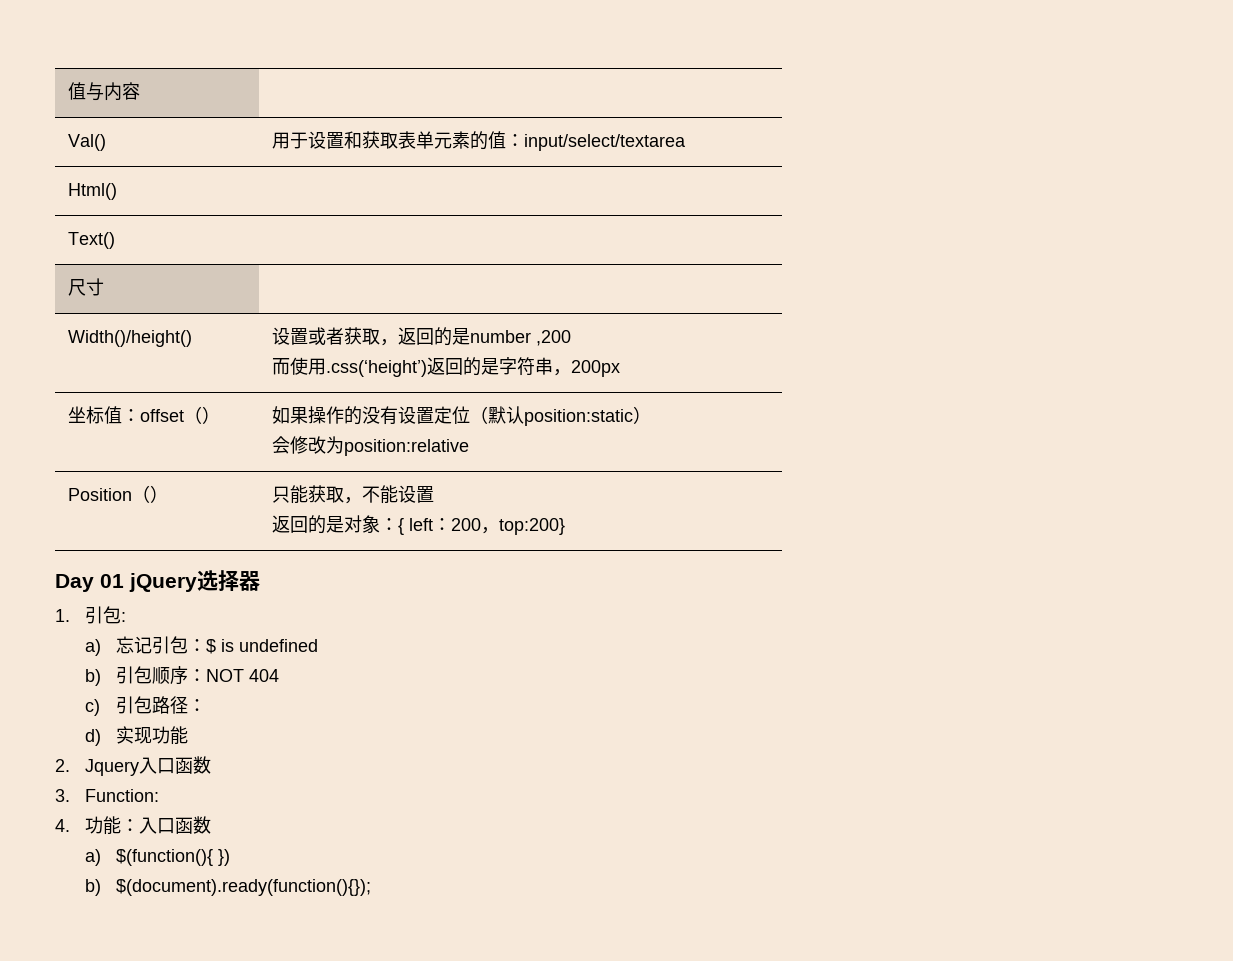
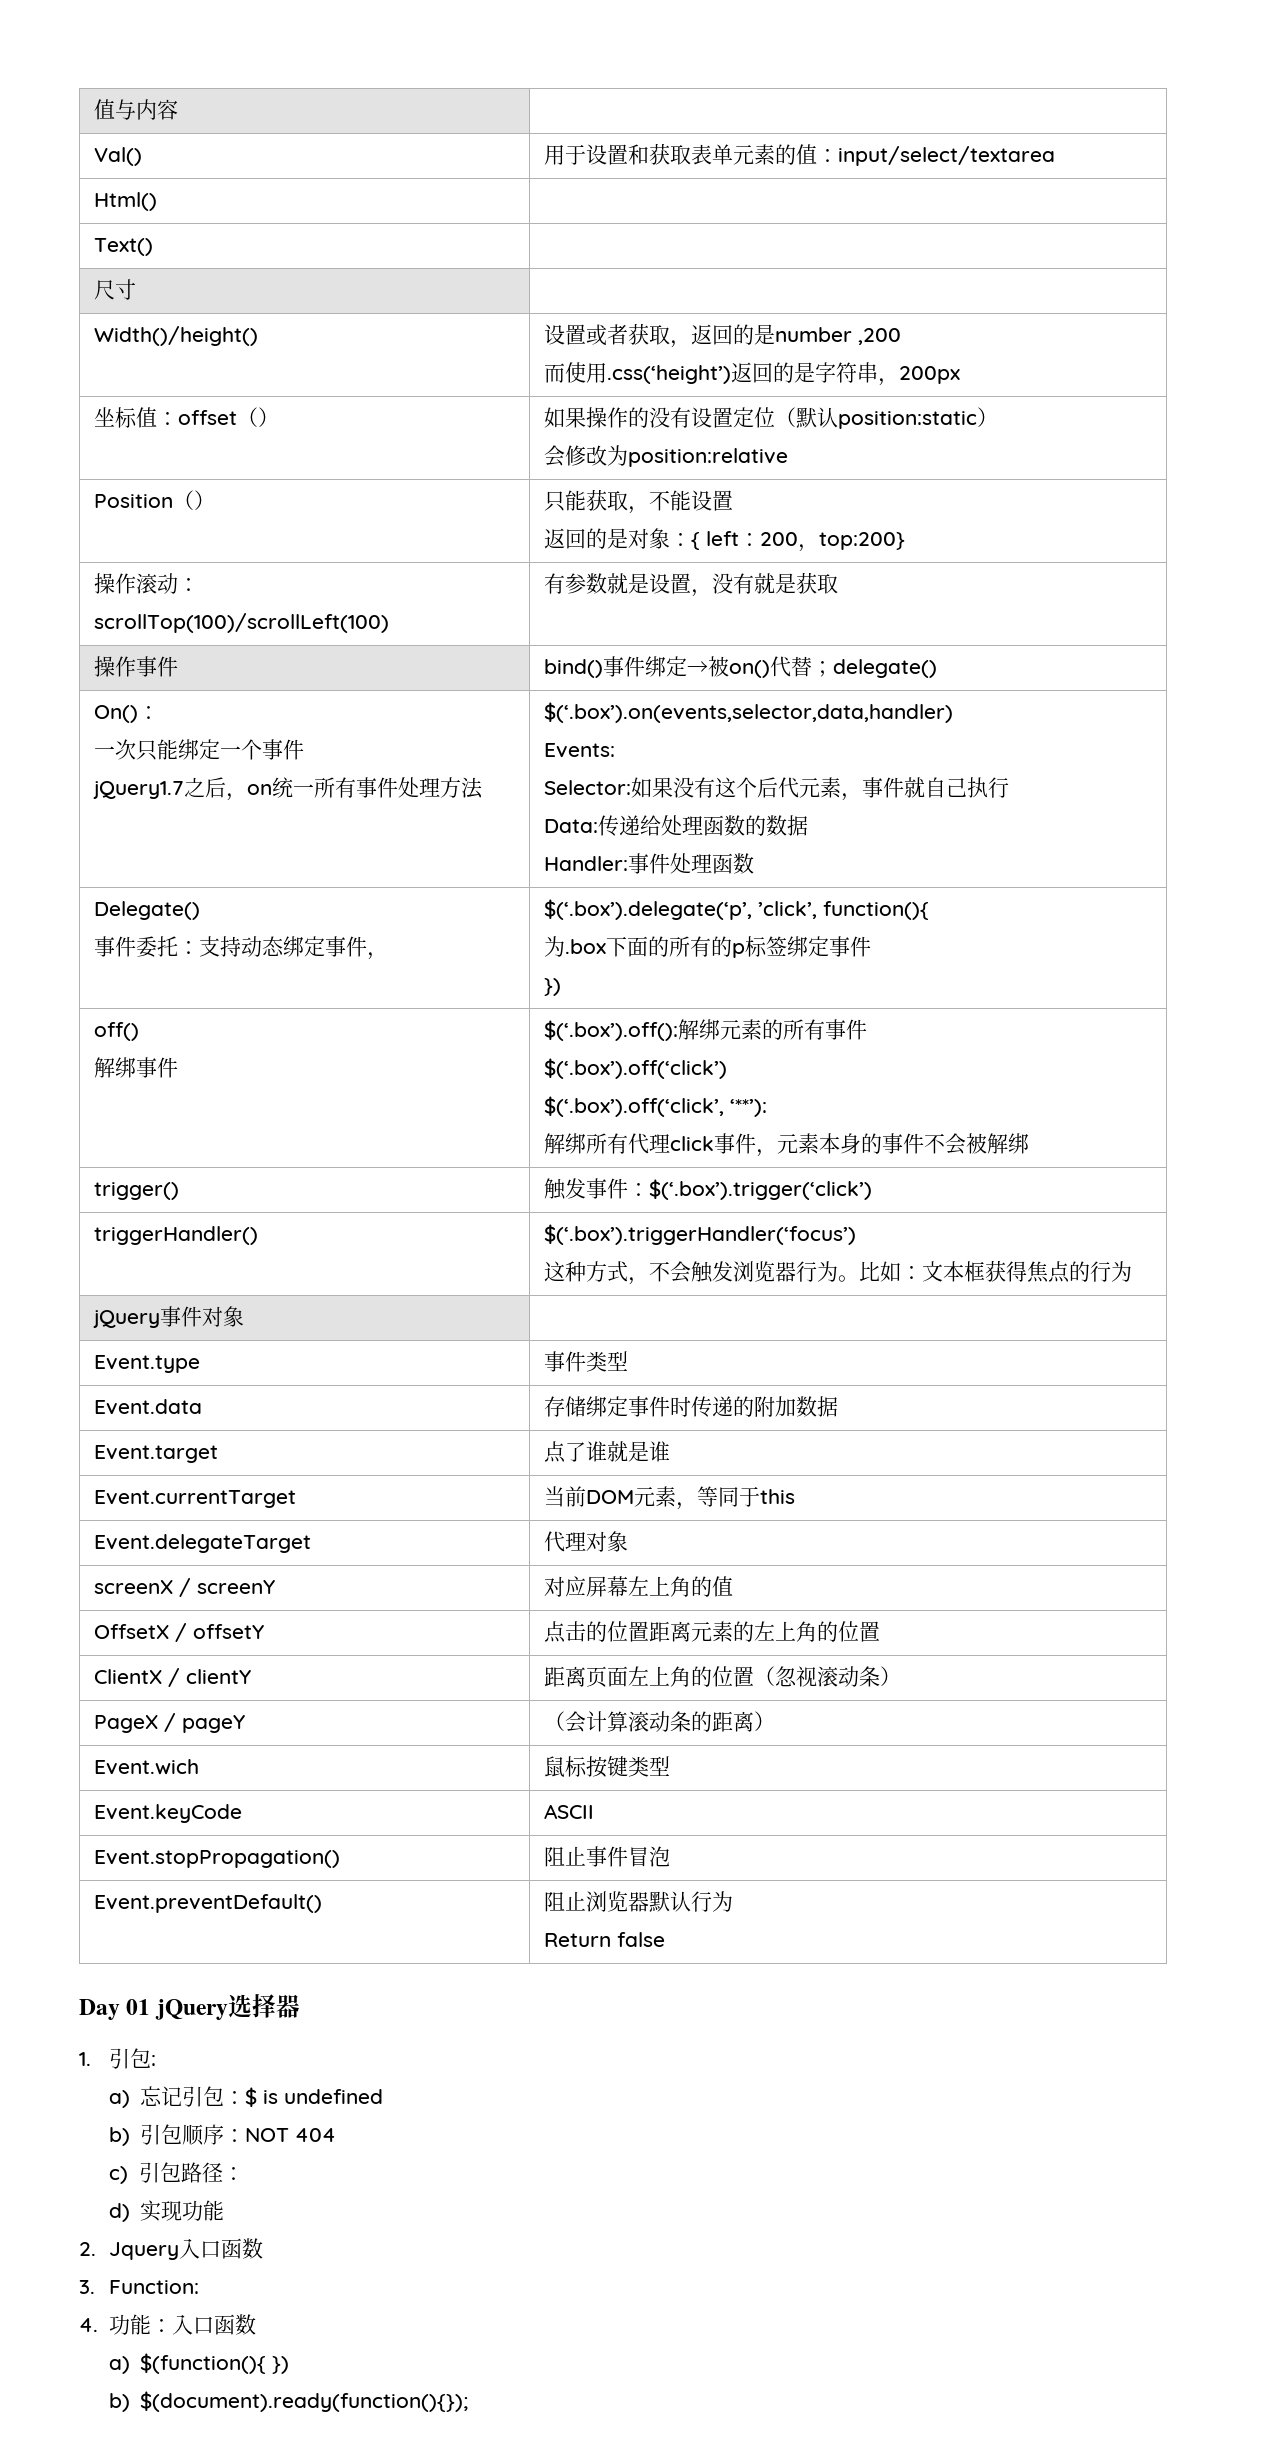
+ 操作滚动：
+ scrollTop(100)/scrollLeft(100) | 有参数就是设置，没有就是获取
+ 操作事件 | bind()事件绑定→被on()代替；delegate()
+ On()：
+ 一次只能绑定一个事件
+ jQuery1.7之后，on统一所有事件处理方法 | $(‘.box’).on(events,selector,data,handler)
+ Events:
+ Selector:如果没有这个后代元素，事件就自己执行
+ Data:传递给处理函数的数据
+ Handler:事件处理函数
+ Delegate()
+ 事件委托：支持动态绑定事件， | $(‘.box’).delegate(‘p’, ’click’, function(){
+ 为.box下面的所有的p标签绑定事件
+ })
+ off()
+ 解绑事件 | $(‘.box’).off():解绑元素的所有事件
+ $(‘.box’).off(‘click’)
+ $(‘.box’).off(‘click’, ‘**’):
+ 解绑所有代理click事件，元素本身的事件不会被解绑
+ trigger() | 触发事件：$(‘.box’).trigger(‘click’)
+ triggerHandler() | $(‘.box’).triggerHandler(‘focus’)
+ 这种方式，不会触发浏览器行为。比如：文本框获得焦点的行为
+ jQuery事件对象 |
+ Event.type | 事件类型
+ Event.data | 存储绑定事件时传递的附加数据
+ Event.target | 点了谁就是谁
+ Event.currentTarget | 当前DOM元素，等同于this
+ Event.delegateTarget | 代理对象
+ screenX / screenY | 对应屏幕左上角的值
+ OffsetX / offsetY | 点击的位置距离元素的左上角的位置
+ ClientX / clientY | 距离页面左上角的位置（忽视滚动条）
+ PageX / pageY | （会计算滚动条的距离）
+ Event.wich | 鼠标按键类型
+ Event.keyCode | ASCII
+ Event.stopPropagation() | 阻止事件冒泡
+ Event.preventDefault() | 阻止浏览器默认行为
+ Return false

